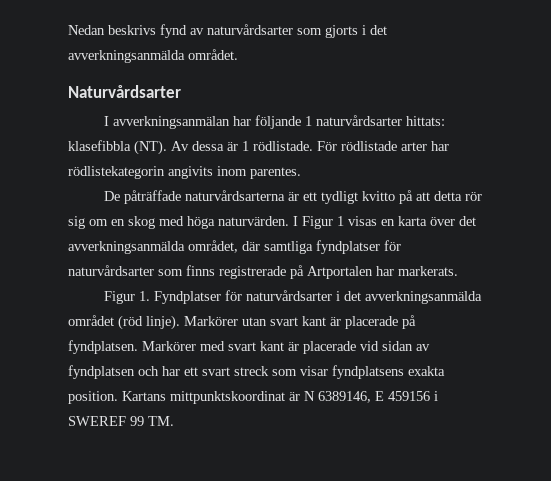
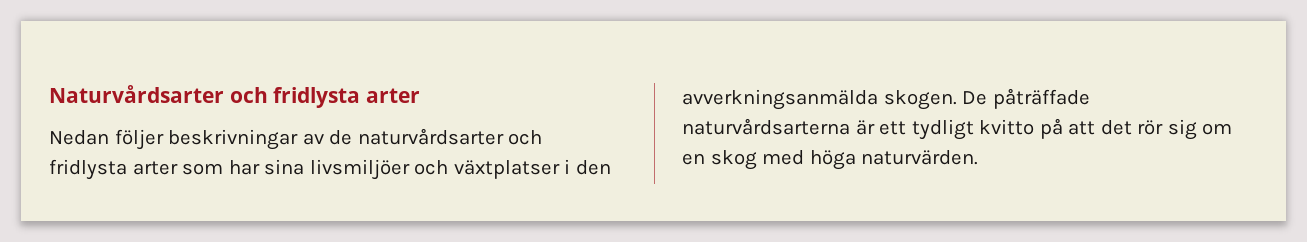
- Nedan beskrivs fynd av naturvårdsarter som gjorts i det avverkningsanmälda området.
- Naturvårdsarter
- I avverkningsanmälan har följande 1 naturvårdsarter hittats: klasefibbla (NT). Av dessa är 1 rödlistade. För rödlistade arter har rödlistekategorin angivits inom parentes.
- De påträffade naturvårdsarterna är ett tydligt kvitto på att detta rör sig om en skog med höga naturvärden. I Figur 1 visas en karta över det avverkningsanmälda området, där samtliga fyndplatser för naturvårdsarter som finns registrerade på Artportalen har markerats.
- Figur 1. Fyndplatser för naturvårdsarter i det avverkningsanmälda området (röd linje). Markörer utan svart kant är placerade på fyndplatsen. Markörer med svart kant är placerade vid sidan av fyndplatsen och har ett svart streck som visar fyndplatsens exakta position. Kartans mittpunktskoordinat är N 6389146, E 459156 i SWEREF 99 TM.
+ Naturvårdsarter och fridlysta arter
+ Nedan följer beskrivningar av de naturvårdsarter och fridlysta arter som har sina livsmiljöer och växtplatser i den avverkningsanmälda skogen. De påträffade naturvårdsarterna är ett tydligt kvitto på att det rör sig om en skog med höga naturvärden.

